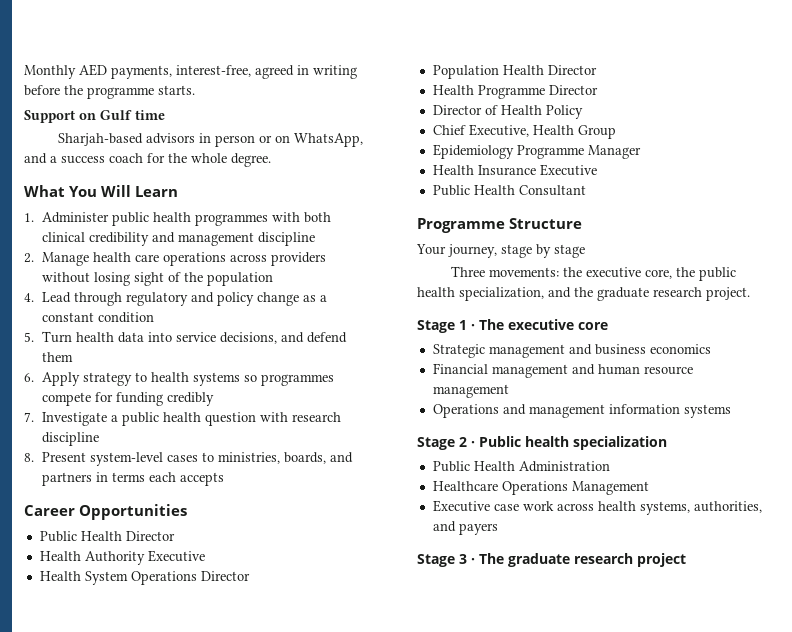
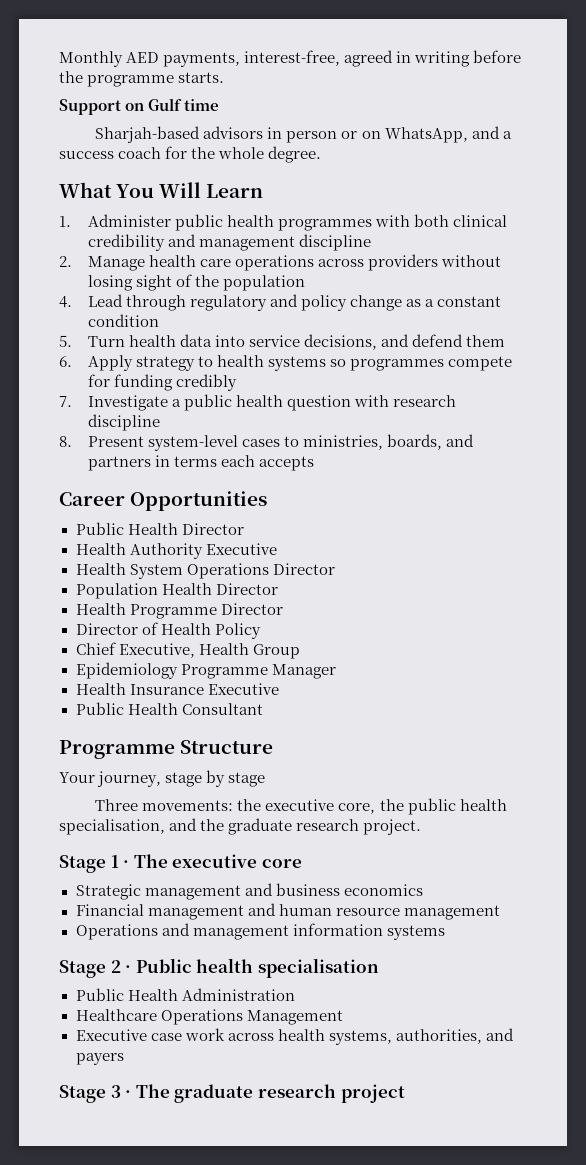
- Three movements: the executive core, the public health specialization, and the graduate research project.
+ Three movements: the executive core, the public health specialisation, and the graduate research project.
- Stage 2 · Public health specialization
+ Stage 2 · Public health specialisation

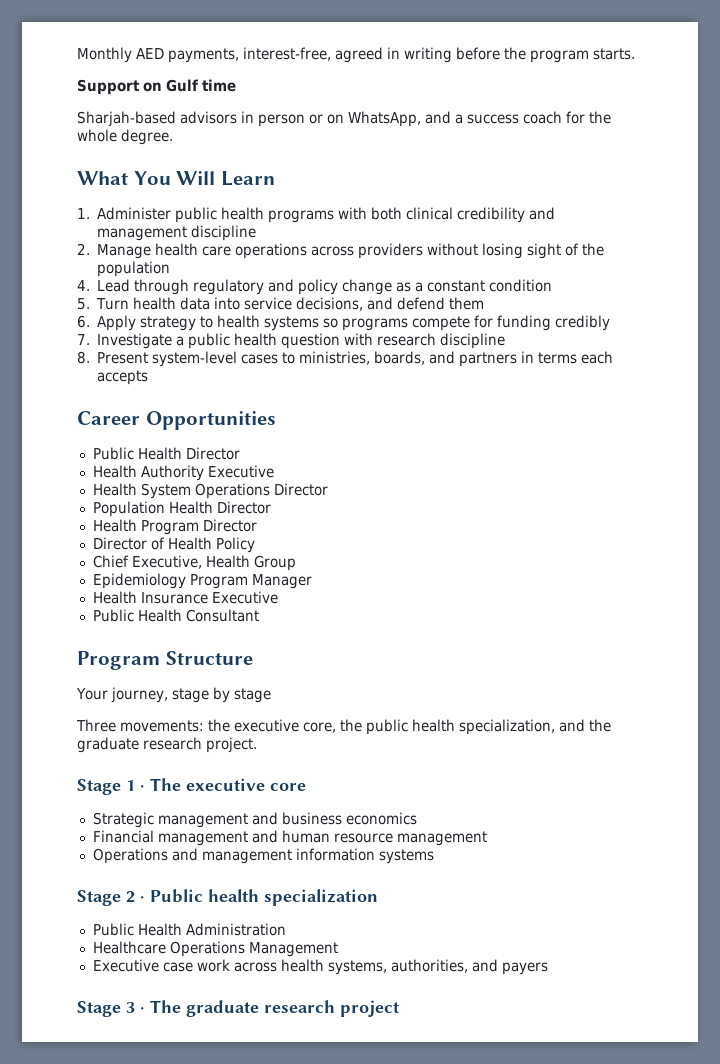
- Monthly AED payments, interest-free, agreed in writing before the programme starts.
+ Monthly AED payments, interest-free, agreed in writing before the program starts.
- 1. Administer public health programmes with both clinical credibility and management discipline
+ 1. Administer public health programs with both clinical credibility and management discipline
- 6. Apply strategy to health systems so programmes compete for funding credibly
+ 6. Apply strategy to health systems so programs compete for funding credibly
- Health Programme Director
+ Health Program Director
- Epidemiology Programme Manager
+ Epidemiology Program Manager
- Programme Structure
+ Program Structure
- Three movements: the executive core, the public health specialisation, and the graduate research project.
+ Three movements: the executive core, the public health specialization, and the graduate research project.
- Stage 2 · Public health specialisation
+ Stage 2 · Public health specialization

